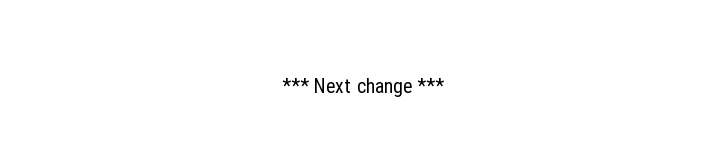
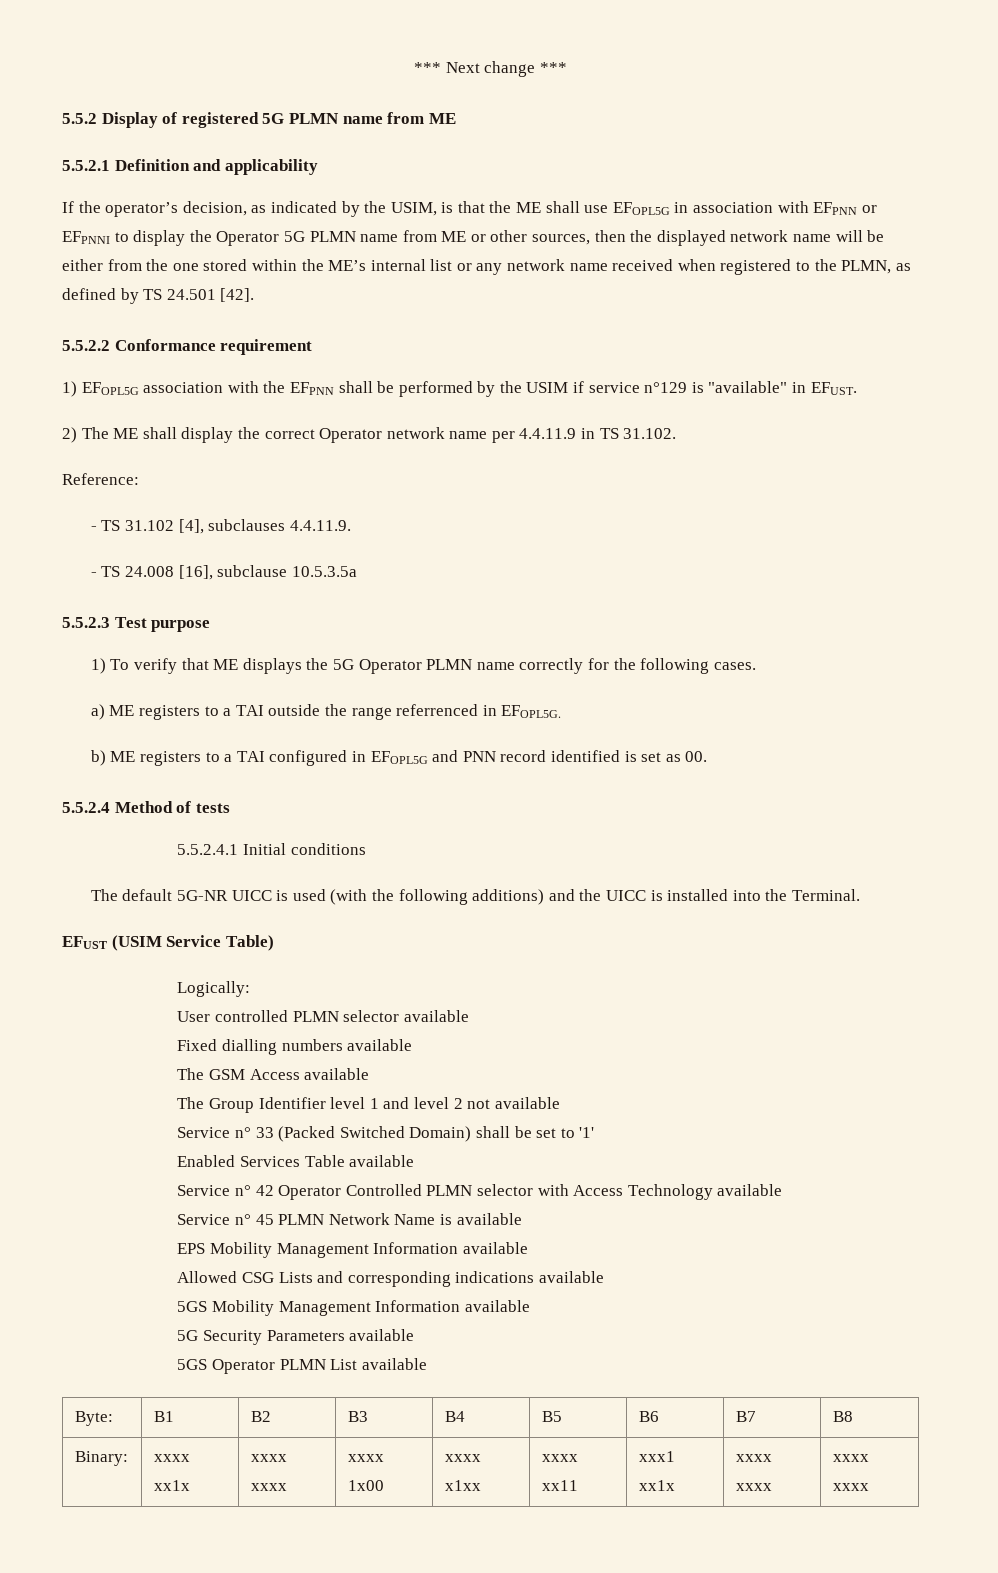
+ 5.5.2 Display of registered 5G PLMN name from ME
+ 5.5.2.1 Definition and applicability
+ If the operator’s decision, as indicated by the USIM, is that the ME shall use EFOPL5G in association with EFPNN or EFPNNI to display the Operator 5G PLMN name from ME or other sources, then the displayed network name will be either from the one stored within the ME’s internal list or any network name received when registered to the PLMN, as defined by TS 24.501 [42].
+ 5.5.2.2 Conformance requirement
+ 1) EFOPL5G association with the EFPNN shall be performed by the USIM if service n°129 is "available" in EFUST.
+ 2) The ME shall display the correct Operator network name per 4.4.11.9 in TS 31.102.
+ Reference:
+ - TS 31.102 [4], subclauses 4.4.11.9.
+ - TS 24.008 [16], subclause 10.5.3.5a
+ 5.5.2.3 Test purpose
+ 1) To verify that ME displays the 5G Operator PLMN name correctly for the following cases.
+ a) ME registers to a TAI outside the range referrenced in EFOPL5G.
+ b) ME registers to a TAI configured in EFOPL5G and PNN record identified is set as 00.
+ 5.5.2.4 Method of tests
+ 5.5.2.4.1 Initial conditions
+ The default 5G-NR UICC is used (with the following additions) and the UICC is installed into the Terminal.
+ EFUST (USIM Service Table)
+ Logically:
+ User controlled PLMN selector available
+ Fixed dialling numbers available
+ The GSM Access available
+ The Group Identifier level 1 and level 2 not available
+ Service n° 33 (Packed Switched Domain) shall be set to '1'
+ Enabled Services Table available
+ Service n° 42 Operator Controlled PLMN selector with Access Technology available
+ Service n° 45 PLMN Network Name is available
+ EPS Mobility Management Information available
+ Allowed CSG Lists and corresponding indications available
+ 5GS Mobility Management Information available
+ 5G Security Parameters available
+ 5GS Operator PLMN List available
+ Byte: | B1 | B2 | B3 | B4 | B5 | B6 | B7 | B8
+ Binary: | xxxx xx1x | xxxx xxxx | xxxx 1x00 | xxxx x1xx | xxxx xx11 | xxx1 xx1x | xxxx xxxx | xxxx xxxx

